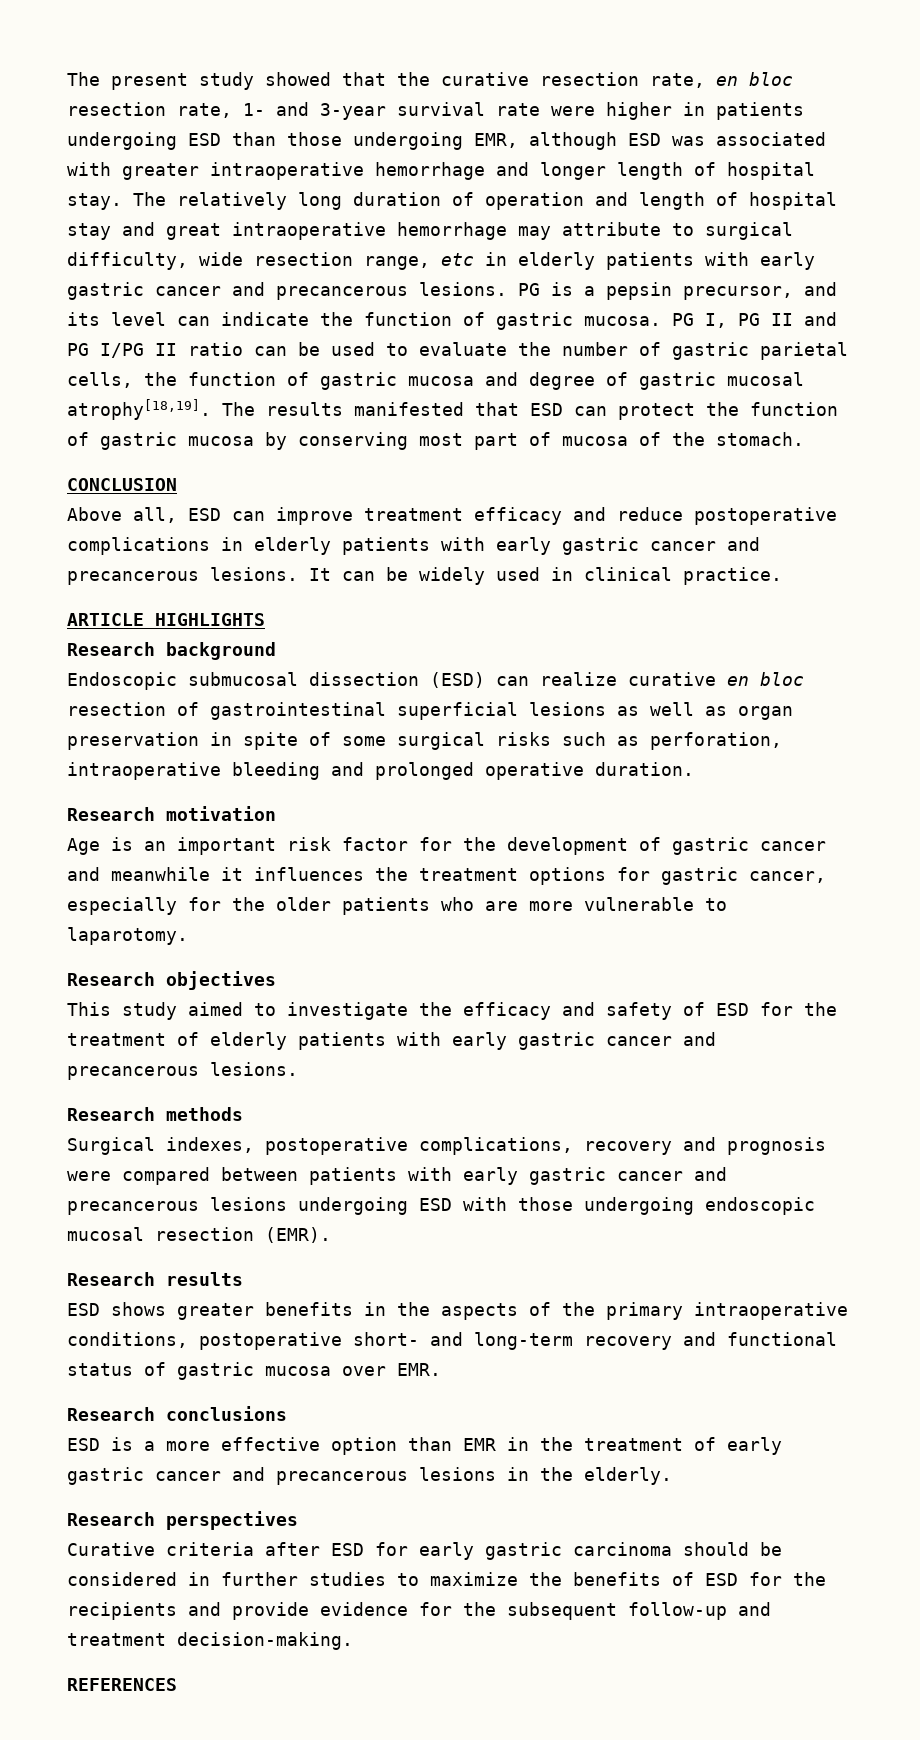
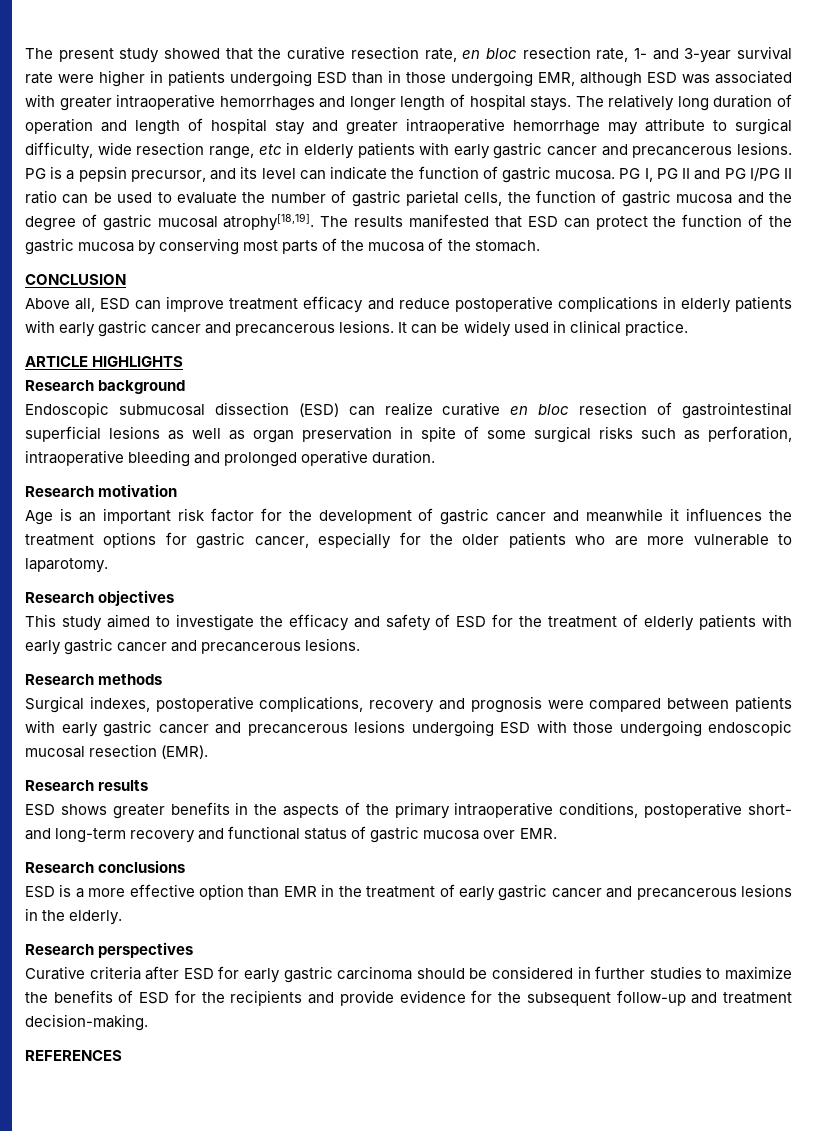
- The present study showed that the curative resection rate, en bloc resection rate, 1- and 3-year survival rate were higher in patients undergoing ESD than those undergoing EMR, although ESD was associated with greater intraoperative hemorrhage and longer length of hospital stay.
+ The present study showed that the curative resection rate, en bloc resection rate, 1- and 3-year survival rate were higher in patients undergoing ESD than in those undergoing EMR, although ESD was associated with greater intraoperative hemorrhages and longer length of hospital stays.
- The relatively long duration of operation and length of hospital stay and great intraoperative hemorrhage may attribute to surgical difficulty, wide resection range, etc in elderly patients with early gastric cancer and precancerous lesions.
+ The relatively long duration of operation and length of hospital stay and greater intraoperative hemorrhage may attribute to surgical difficulty, wide resection range, etc in elderly patients with early gastric cancer and precancerous lesions.
- PG I, PG II and PG I/PG II ratio can be used to evaluate the number of gastric parietal cells, the function of gastric mucosa and degree of gastric mucosal atrophy[18,19].
+ PG I, PG II and PG I/PG II ratio can be used to evaluate the number of gastric parietal cells, the function of gastric mucosa and the degree of gastric mucosal atrophy[18,19].
- The results manifested that ESD can protect the function of gastric mucosa by conserving most part of mucosa of the stomach.
+ The results manifested that ESD can protect the function of the gastric mucosa by conserving most parts of the mucosa of the stomach.

